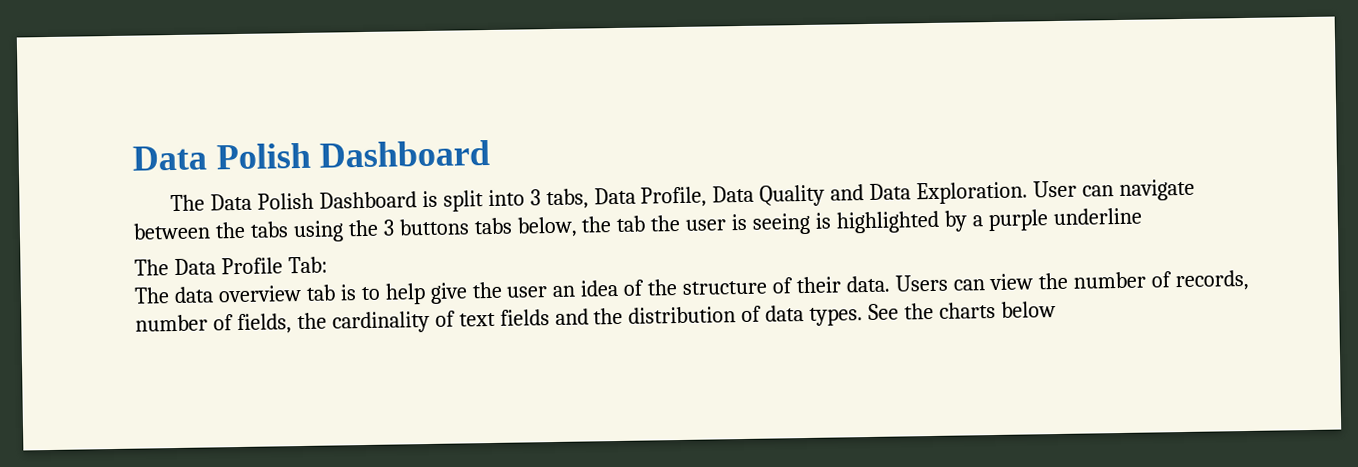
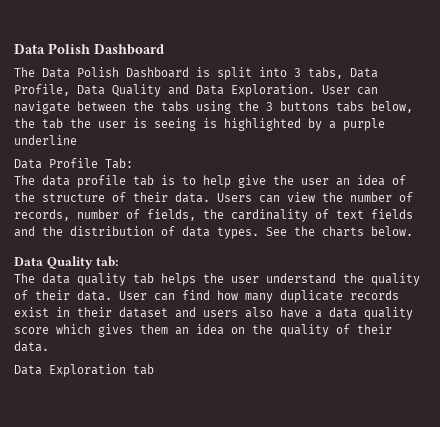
- The Data Profile Tab:
+ Data Profile Tab:
- The data overview tab is to help give the user an idea of the structure of their data.
+ The data profile tab is to help give the user an idea of the structure of their data.
- See the charts below
+ See the charts below.
+ Data Quality tab:
+ The data quality tab helps the user understand the quality of their data. User can find how many duplicate records exist in their dataset and users also have a data quality score which gives them an idea on the quality of their data.
+ Data Exploration tab

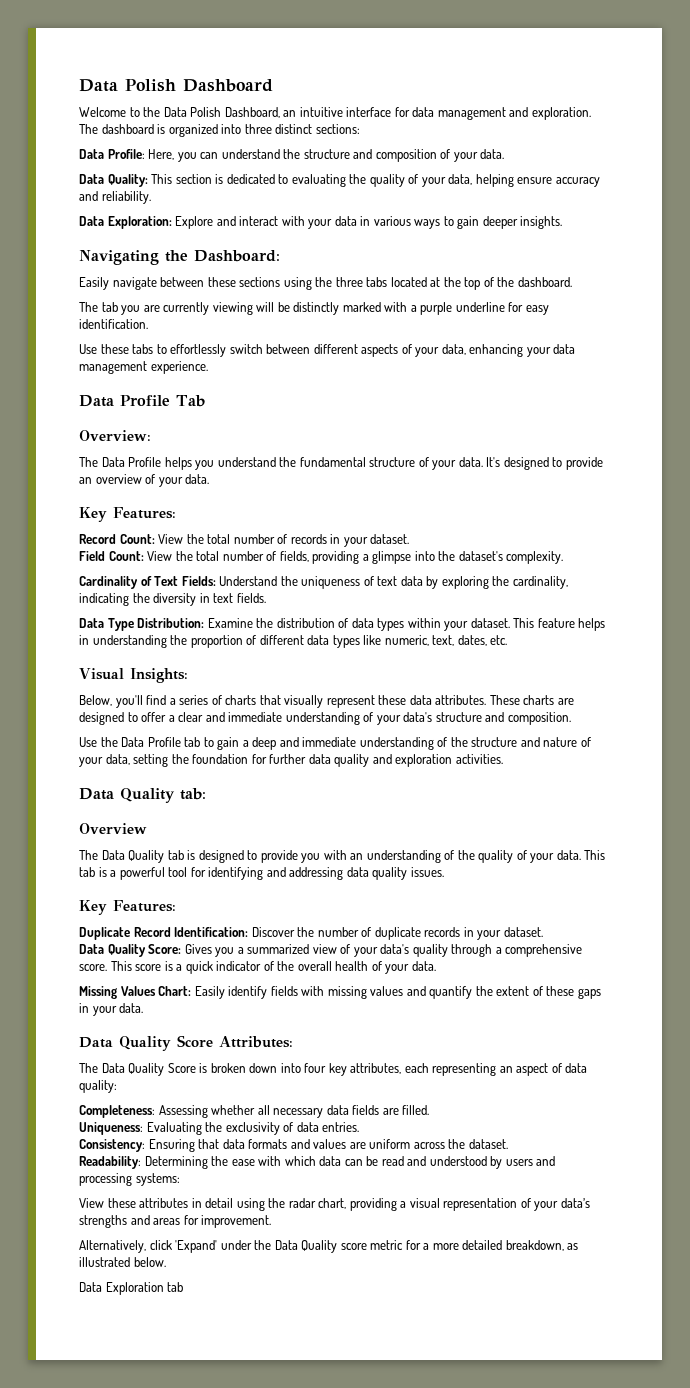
- The Data Polish Dashboard is split into 3 tabs, Data Profile, Data Quality and Data Exploration. User can navigate between the tabs using the 3 buttons tabs below, the tab the user is seeing is highlighted by a purple underline
- Data Profile Tab:
- The data profile tab is to help give the user an idea of the structure of their data. Users can view the number of records, number of fields, the cardinality of text fields and the distribution of data types. See the charts below.
+ Welcome to the Data Polish Dashboard, an intuitive interface for data management and exploration. The dashboard is organized into three distinct sections:
+ Data Profile: Here, you can understand the structure and composition of your data.
+ Data Quality: This section is dedicated to evaluating the quality of your data, helping ensure accuracy and reliability.
+ Data Exploration: Explore and interact with your data in various ways to gain deeper insights.
+ Navigating the Dashboard:
+ Easily navigate between these sections using the three tabs located at the top of the dashboard.
+ The tab you are currently viewing will be distinctly marked with a purple underline for easy identification.
+ Use these tabs to effortlessly switch between different aspects of your data, enhancing your data management experience.
+ Data Profile Tab
+ Overview:
+ The Data Profile helps you understand the fundamental structure of your data. It's designed to provide an overview of your data.
+ Key Features:
+ Record Count: View the total number of records in your dataset.
+ Field Count: View the total number of fields, providing a glimpse into the dataset's complexity.
+ Cardinality of Text Fields: Understand the uniqueness of text data by exploring the cardinality, indicating the diversity in text fields.
+ Data Type Distribution: Examine the distribution of data types within your dataset. This feature helps in understanding the proportion of different data types like numeric, text, dates, etc.
+ Visual Insights:
+ Below, you'll find a series of charts that visually represent these data attributes. These charts are designed to offer a clear and immediate understanding of your data's structure and composition.
+ Use the Data Profile tab to gain a deep and immediate understanding of the structure and nature of your data, setting the foundation for further data quality and exploration activities.
- The data quality tab helps the user understand the quality of their data. User can find how many duplicate records exist in their dataset and users also have a data quality score which gives them an idea on the quality of their data.
+ Overview
+ The Data Quality tab is designed to provide you with an understanding of the quality of your data. This tab is a powerful tool for identifying and addressing data quality issues.
+ Key Features:
+ Duplicate Record Identification: Discover the number of duplicate records in your dataset.
+ Data Quality Score: Gives you a summarized view of your data's quality through a comprehensive score. This score is a quick indicator of the overall health of your data.
+ Missing Values Chart: Easily identify fields with missing values and quantify the extent of these gaps in your data.
+ Data Quality Score Attributes:
+ The Data Quality Score is broken down into four key attributes, each representing an aspect of data quality:
+ Completeness: Assessing whether all necessary data fields are filled.
+ Uniqueness: Evaluating the exclusivity of data entries.
+ Consistency: Ensuring that data formats and values are uniform across the dataset.
+ Readability: Determining the ease with which data can be read and understood by users and processing systems:
+ View these attributes in detail using the radar chart, providing a visual representation of your data’s strengths and areas for improvement.
+ Alternatively, click 'Expand' under the Data Quality score metric for a more detailed breakdown, as illustrated below.

